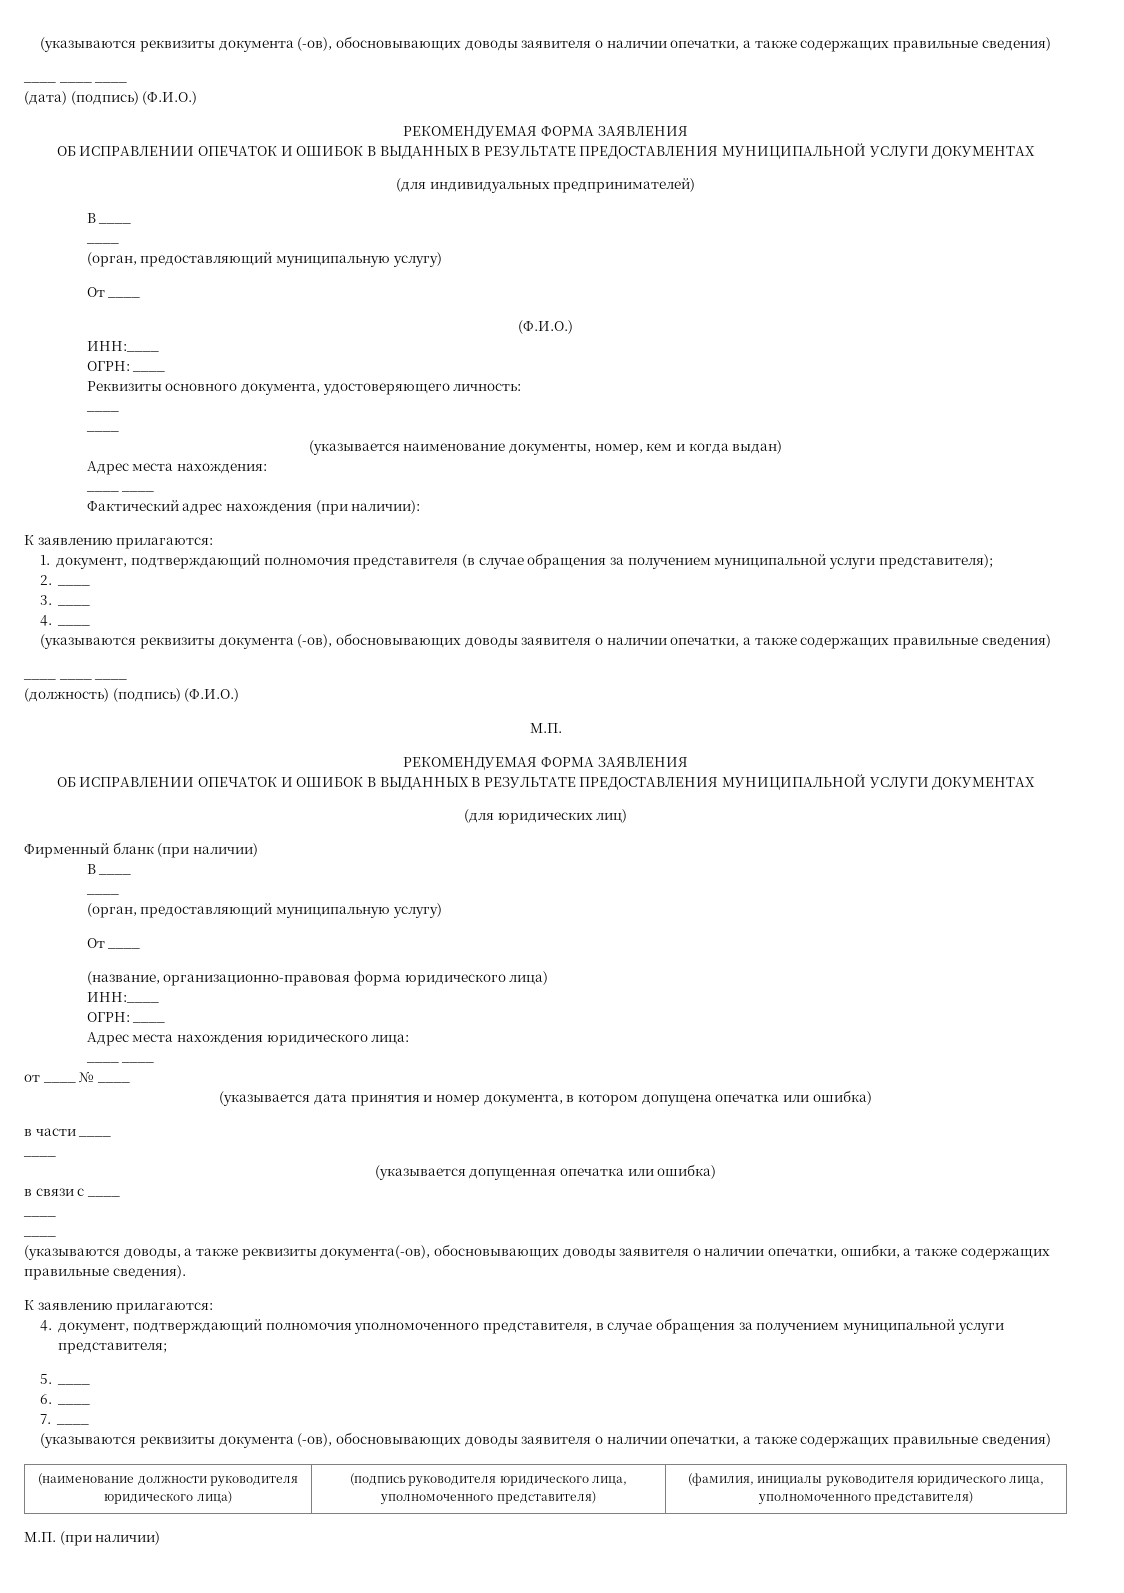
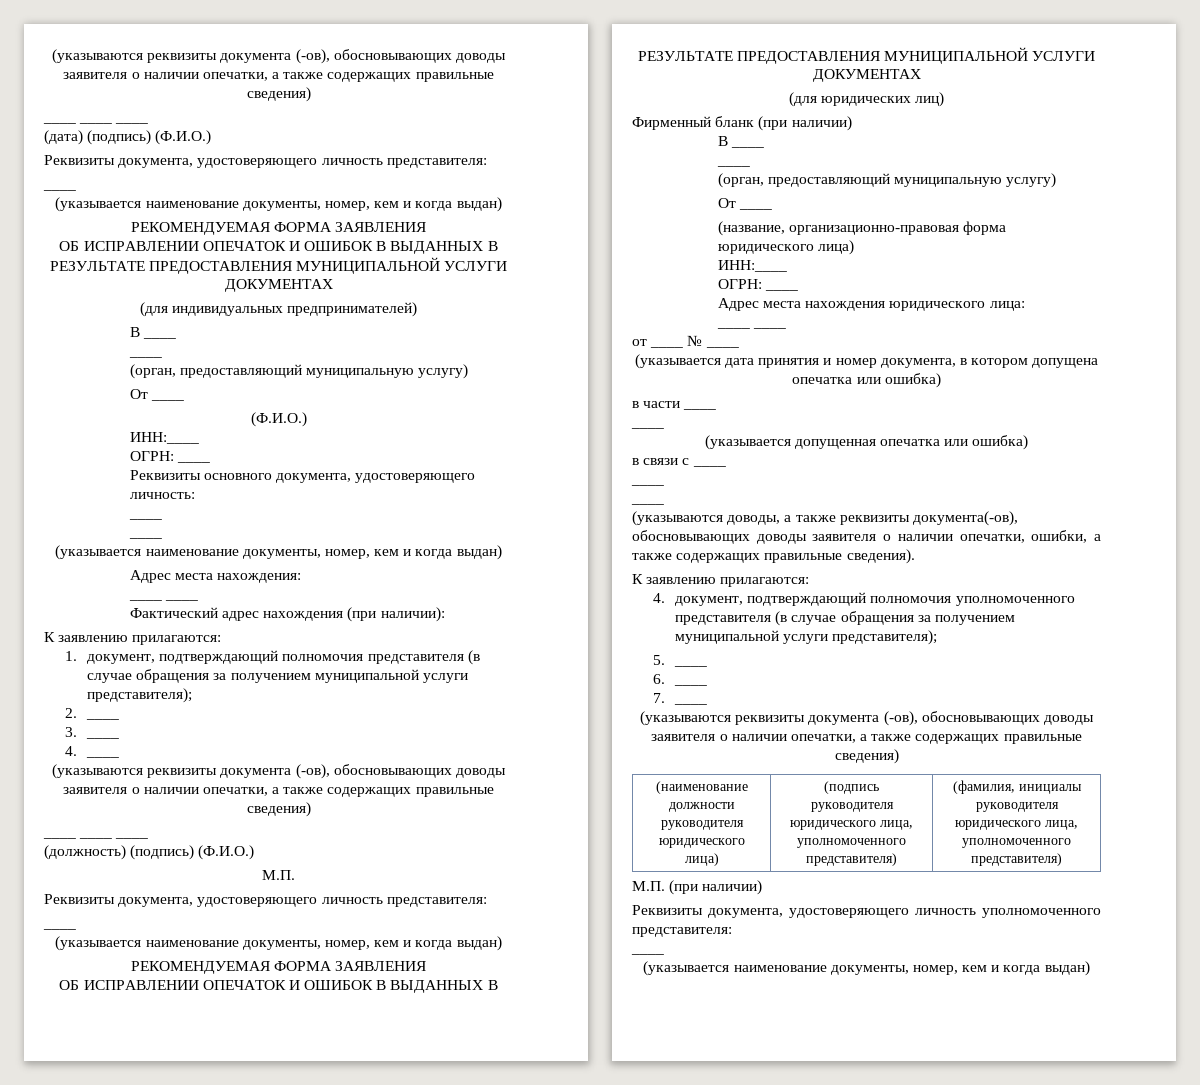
  (дата) (подпись) (Ф.И.О.)
+ Реквизиты документа, удостоверяющего личность представителя:
+ ____
+ (указывается наименование документы, номер, кем и когда выдан)
  (должность) (подпись) (Ф.И.О.)
  М.П.
+ Реквизиты документа, удостоверяющего личность представителя:
+ ____
+ (указывается наименование документы, номер, кем и когда выдан)
- 4. документ, подтверждающий полномочия уполномоченного представителя, в случае обращения за получением муниципальной услуги представителя;
+ 4. документ, подтверждающий полномочия уполномоченного представителя (в случае обращения за получением муниципальной услуги представителя);
+ Реквизиты документа, удостоверяющего личность уполномоченного представителя:
+ ____
+ (указывается наименование документы, номер, кем и когда выдан)

